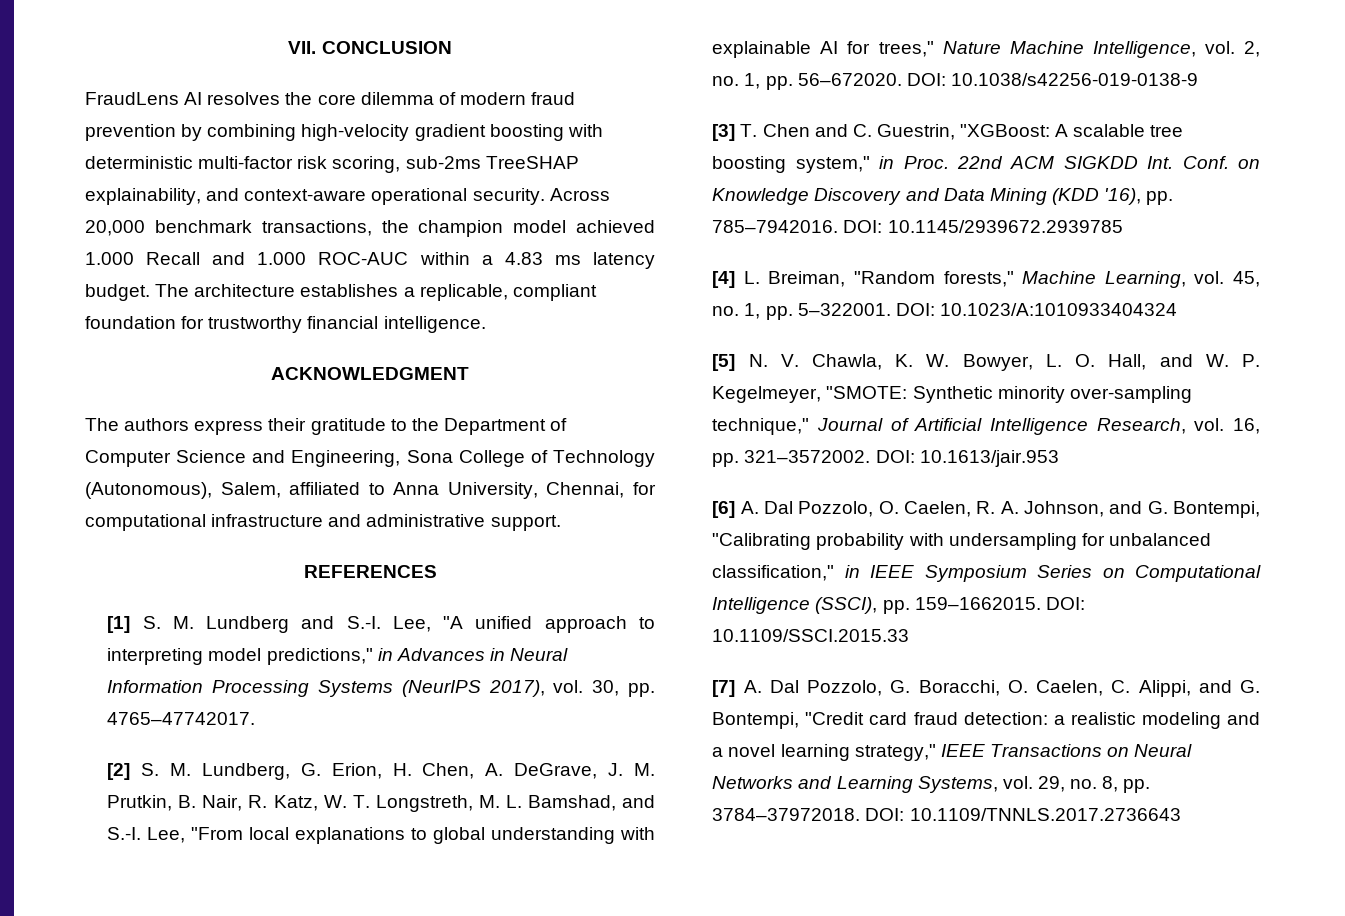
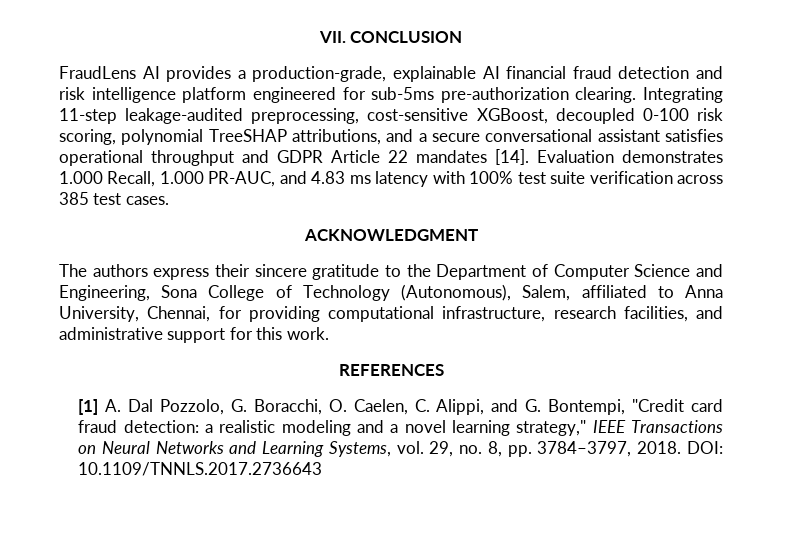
- FraudLens AI resolves the core dilemma of modern fraud prevention by combining high-velocity gradient boosting with deterministic multi-factor risk scoring, sub-2ms TreeSHAP explainability, and context-aware operational security. Across 20,000 benchmark transactions, the champion model achieved 1.000 Recall and 1.000 ROC-AUC within a 4.83 ms latency budget. The architecture establishes a replicable, compliant foundation for trustworthy financial intelligence.
+ FraudLens AI provides a production-grade, explainable AI financial fraud detection and risk intelligence platform engineered for sub-5ms pre-authorization clearing. Integrating 11-step leakage-audited preprocessing, cost-sensitive XGBoost, decoupled 0-100 risk scoring, polynomial TreeSHAP attributions, and a secure conversational assistant satisfies operational throughput and GDPR Article 22 mandates [14]. Evaluation demonstrates 1.000 Recall, 1.000 PR-AUC, and 4.83 ms latency with 100% test suite verification across 385 test cases.
- The authors express their gratitude to the Department of Computer Science and Engineering, Sona College of Technology (Autonomous), Salem, affiliated to Anna University, Chennai, for computational infrastructure and administrative support.
+ The authors express their sincere gratitude to the Department of Computer Science and Engineering, Sona College of Technology (Autonomous), Salem, affiliated to Anna University, Chennai, for providing computational infrastructure, research facilities, and administrative support for this work.
  REFERENCES
- [1] S. M. Lundberg and S.-I. Lee, "A unified approach to interpreting model predictions," in Advances in Neural Information Processing Systems (NeurIPS 2017), vol. 30, pp. 4765–47742017.
- [2] S. M. Lundberg, G. Erion, H. Chen, A. DeGrave, J. M. Prutkin, B. Nair, R. Katz, W. T. Longstreth, M. L. Bamshad, and S.-I. Lee, "From local explanations to global understanding with explainable AI for trees," Nature Machine Intelligence, vol. 2, no. 1, pp. 56–672020. DOI: 10.1038/s42256-019-0138-9
- [3] T. Chen and C. Guestrin, "XGBoost: A scalable tree boosting system," in Proc. 22nd ACM SIGKDD Int. Conf. on Knowledge Discovery and Data Mining (KDD '16), pp. 785–7942016. DOI: 10.1145/2939672.2939785
- [4] L. Breiman, "Random forests," Machine Learning, vol. 45, no. 1, pp. 5–322001. DOI: 10.1023/A:1010933404324
- [5] N. V. Chawla, K. W. Bowyer, L. O. Hall, and W. P. Kegelmeyer, "SMOTE: Synthetic minority over-sampling technique," Journal of Artificial Intelligence Research, vol. 16, pp. 321–3572002. DOI: 10.1613/jair.953
- [6] A. Dal Pozzolo, O. Caelen, R. A. Johnson, and G. Bontempi, "Calibrating probability with undersampling for unbalanced classification," in IEEE Symposium Series on Computational Intelligence (SSCI), pp. 159–1662015. DOI: 10.1109/SSCI.2015.33
- [7] A. Dal Pozzolo, G. Boracchi, O. Caelen, C. Alippi, and G. Bontempi, "Credit card fraud detection:
+ [1] A. Dal Pozzolo, G. Boracchi, O. Caelen, C. Alippi, and G. Bontempi, "Credit card fraud detection:
- a realistic modeling and a novel learning strategy," IEEE Transactions on Neural Networks and Learning Systems, vol. 29, no. 8, pp. 3784–37972018.
+ a realistic modeling and a novel learning strategy," IEEE Transactions on Neural Networks and Learning Systems, vol. 29, no. 8, pp. 3784–3797, 2018.

